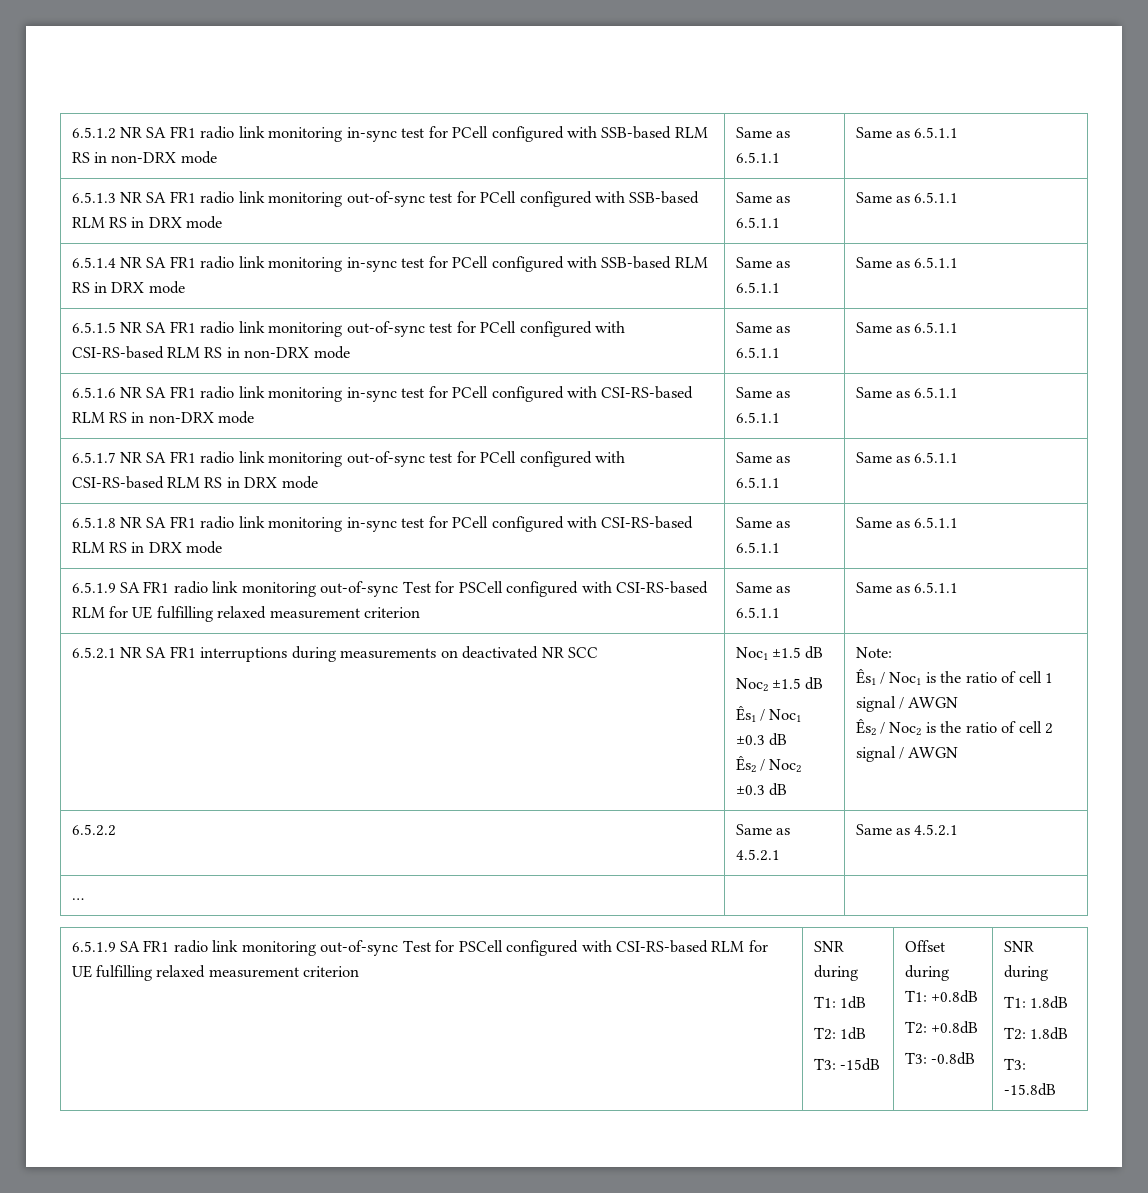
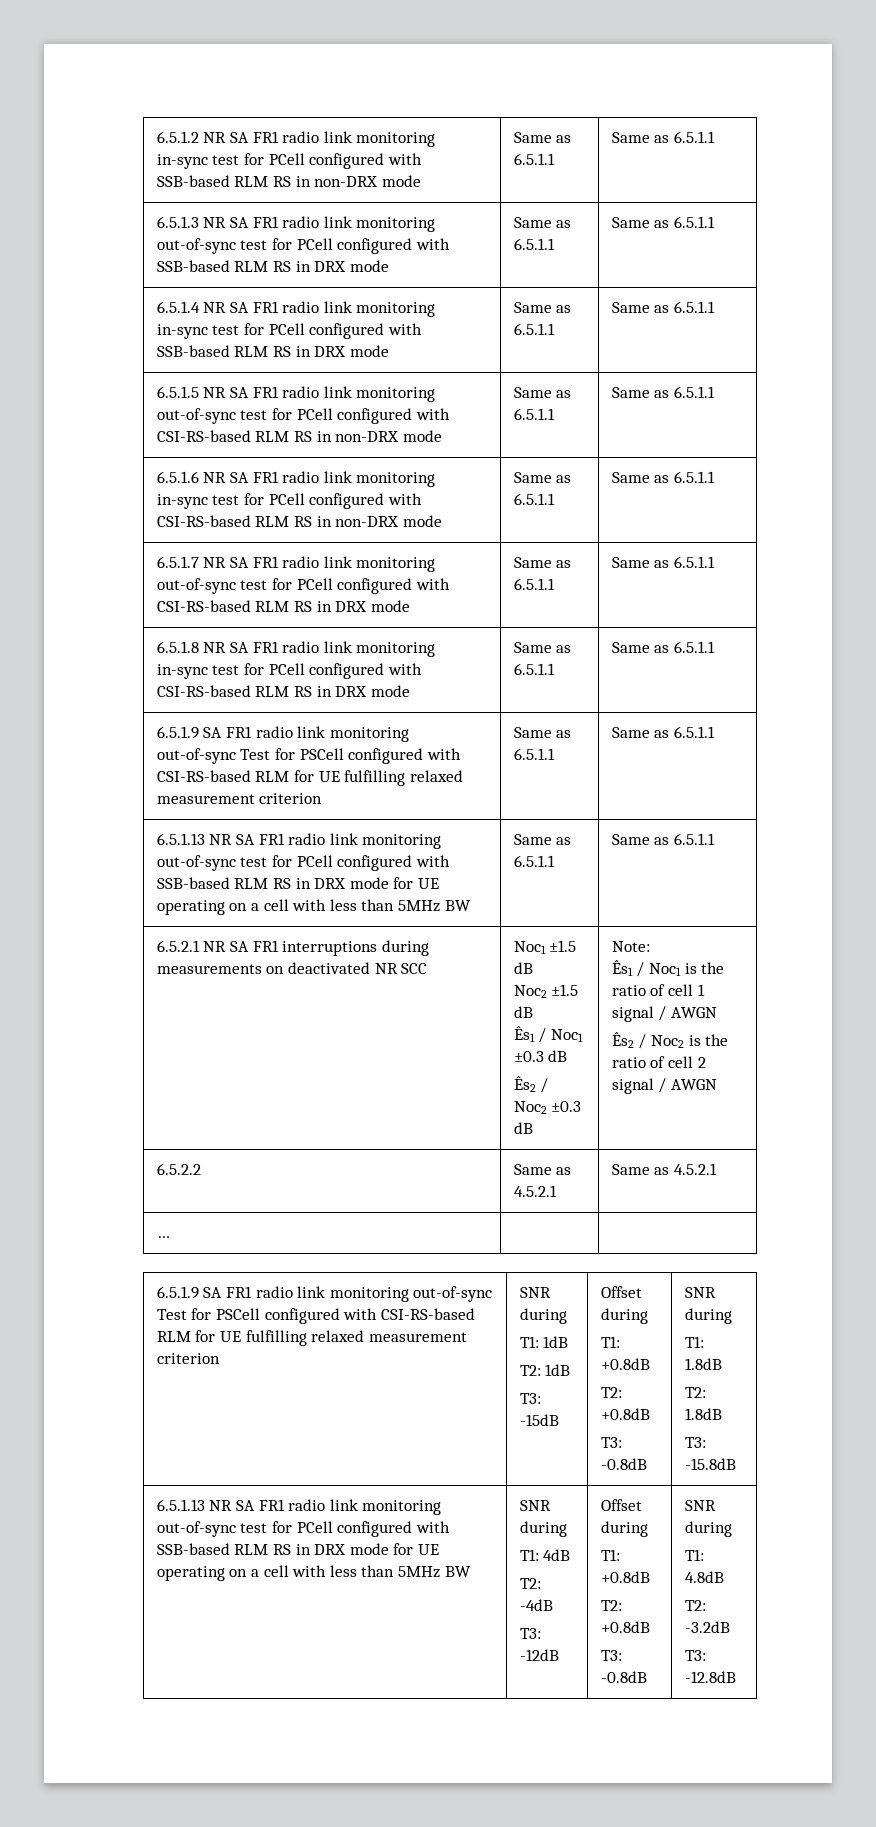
+ 6.5.1.13 NR SA FR1 radio link monitoring out-of-sync test for PCell configured with SSB-based RLM RS in DRX mode for UE operating on a cell with less than 5MHz BW | Same as 6.5.1.1 | Same as 6.5.1.1
+ 6.5.1.13 NR SA FR1 radio link monitoring out-of-sync test for PCell configured with SSB-based RLM RS in DRX mode for UE operating on a cell with less than 5MHz BW | SNR during
+ T1: 4dB
+ T2: -4dB
+ T3: -12dB | Offset during
+ T1: +0.8dB
+ T2: +0.8dB
+ T3: -0.8dB | SNR during
+ T1: 4.8dB
+ T2: -3.2dB
+ T3: -12.8dB

